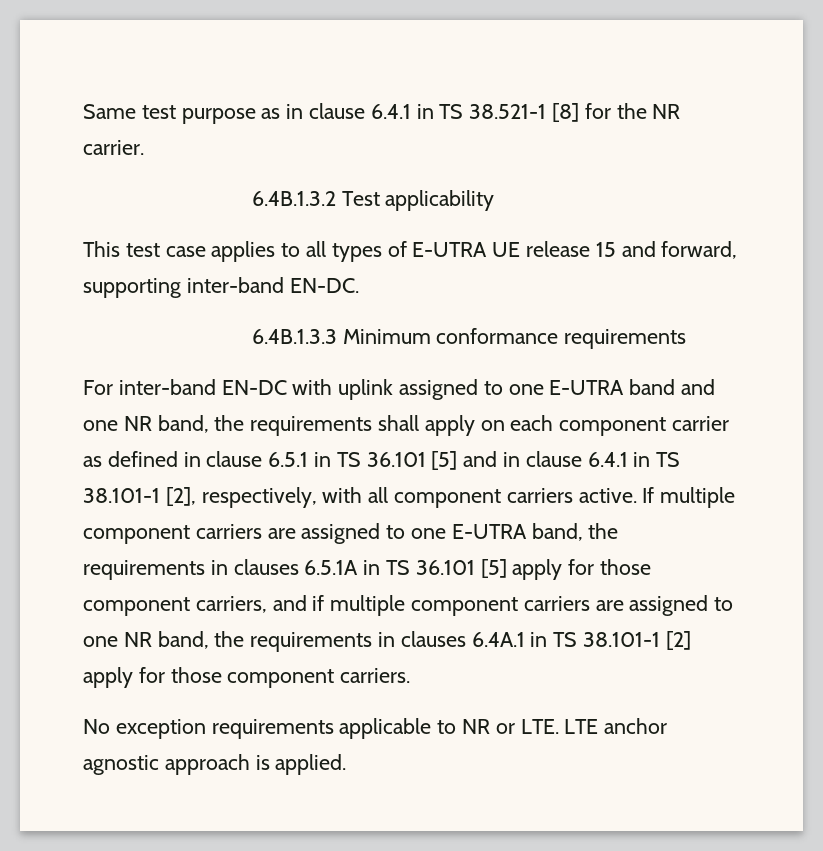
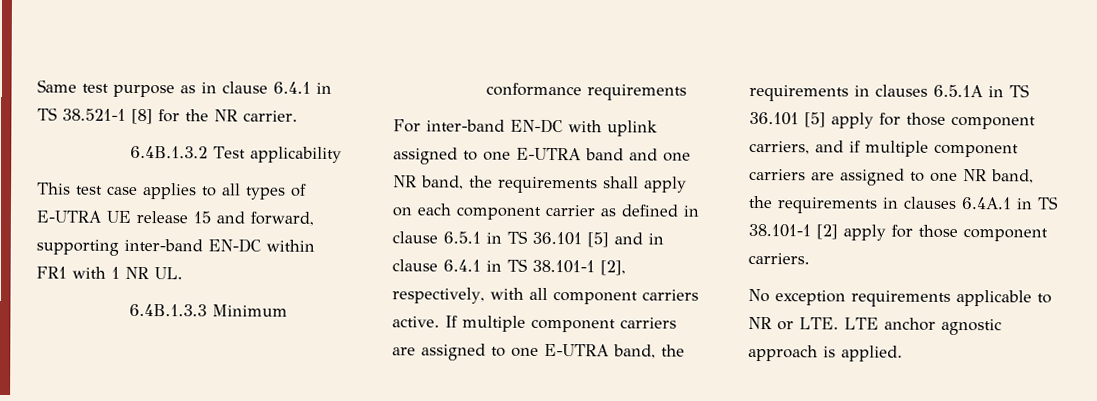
- This test case applies to all types of E-UTRA UE release 15 and forward, supporting inter-band EN-DC.
+ This test case applies to all types of E-UTRA UE release 15 and forward, supporting inter-band EN-DC within FR1 with 1 NR UL.

